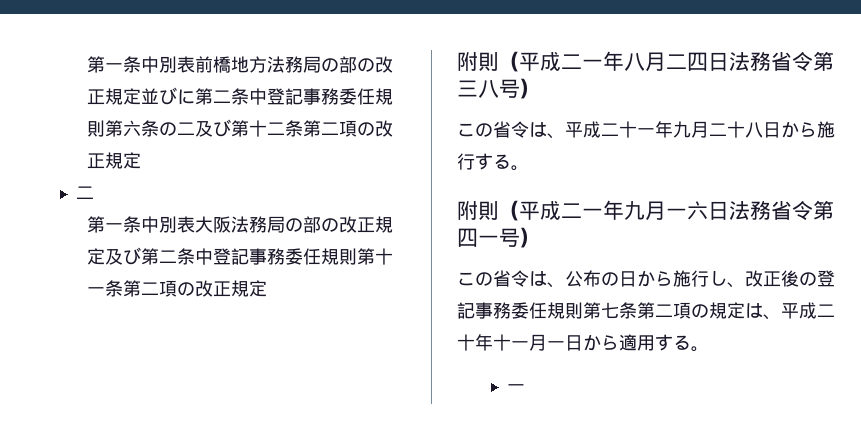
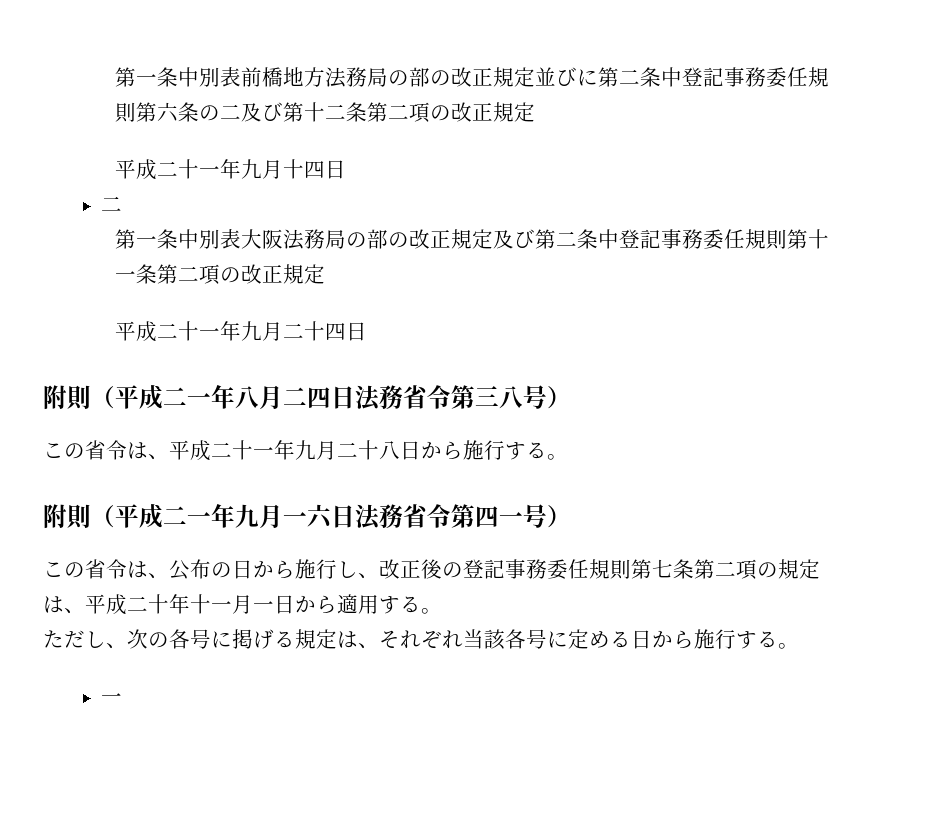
+ 平成二十一年九月十四日
+ 平成二十一年九月二十四日
+ ただし、次の各号に掲げる規定は、それぞれ当該各号に定める日から施行する。

